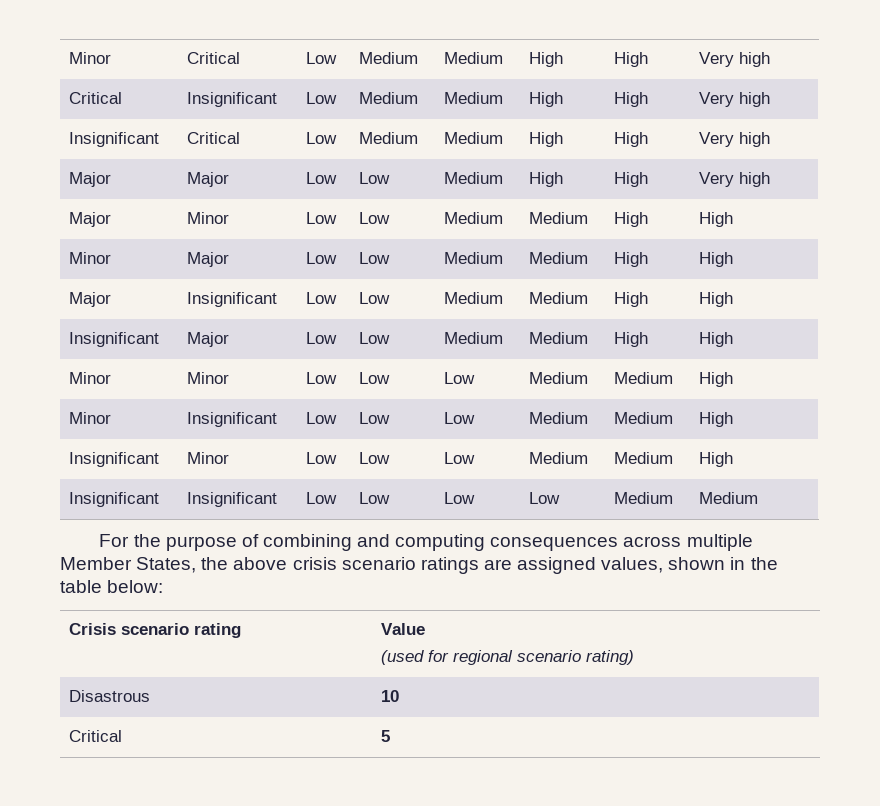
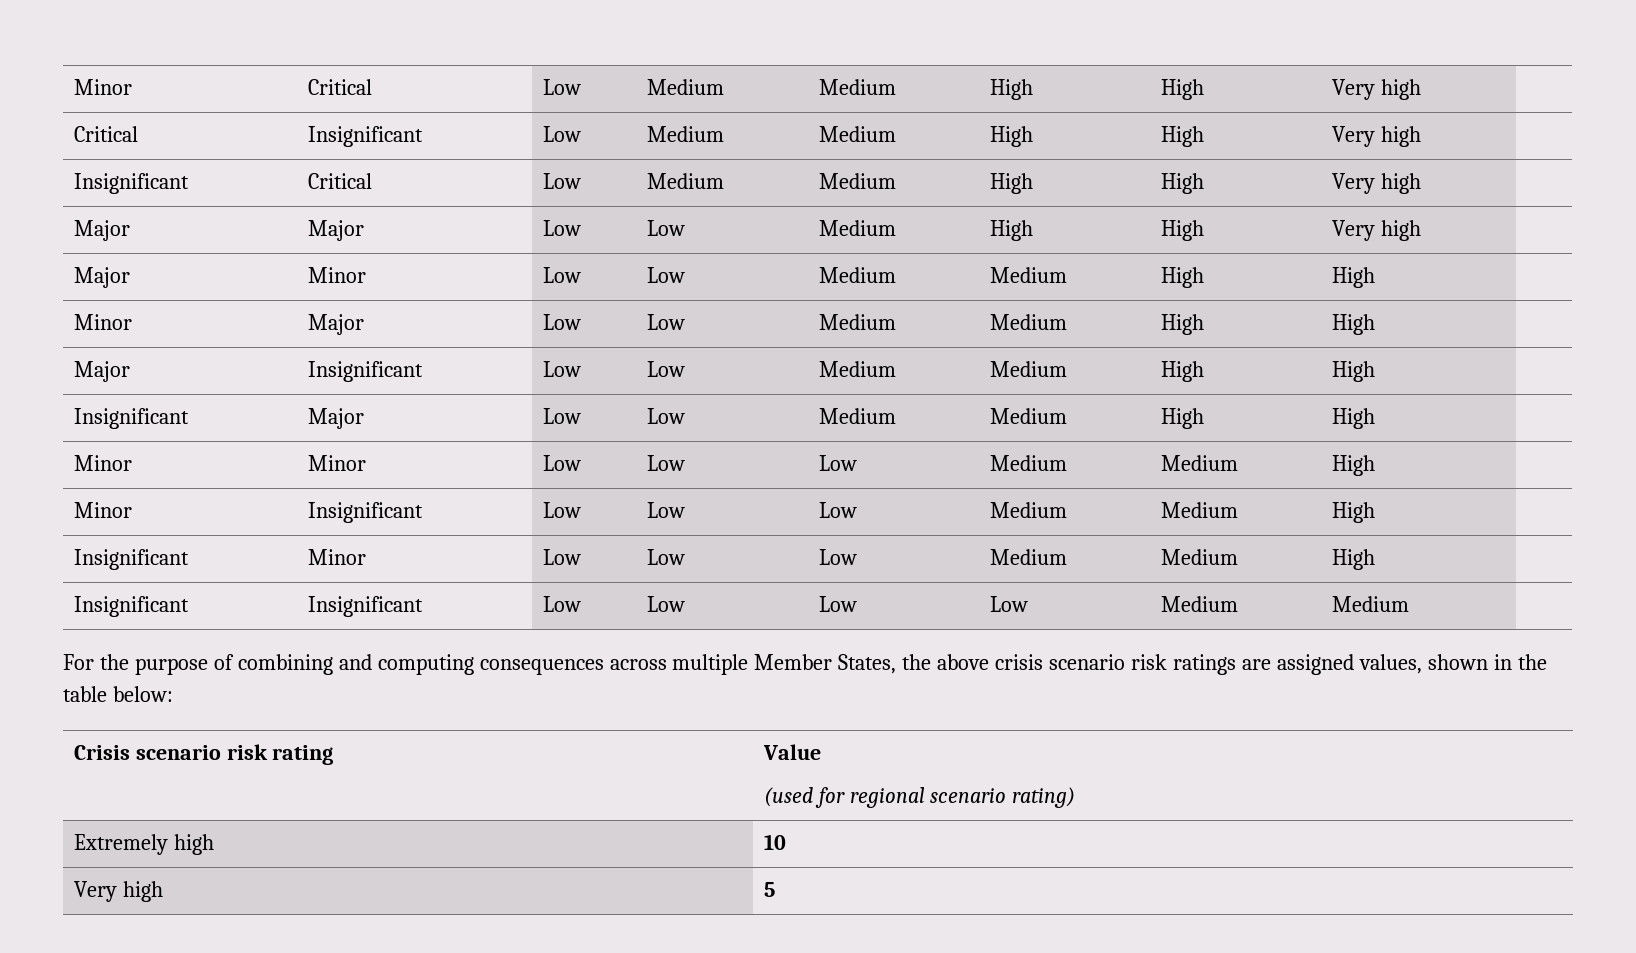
- For the purpose of combining and computing consequences across multiple Member States, the above crisis scenario ratings are assigned values, shown in the table below:
+ For the purpose of combining and computing consequences across multiple Member States, the above crisis scenario risk ratings are assigned values, shown in the table below:
- Crisis scenario rating | Value
+ Crisis scenario risk rating | Value
- Disastrous | 10
+ Extremely high | 10
- Critical | 5
+ Very high | 5

